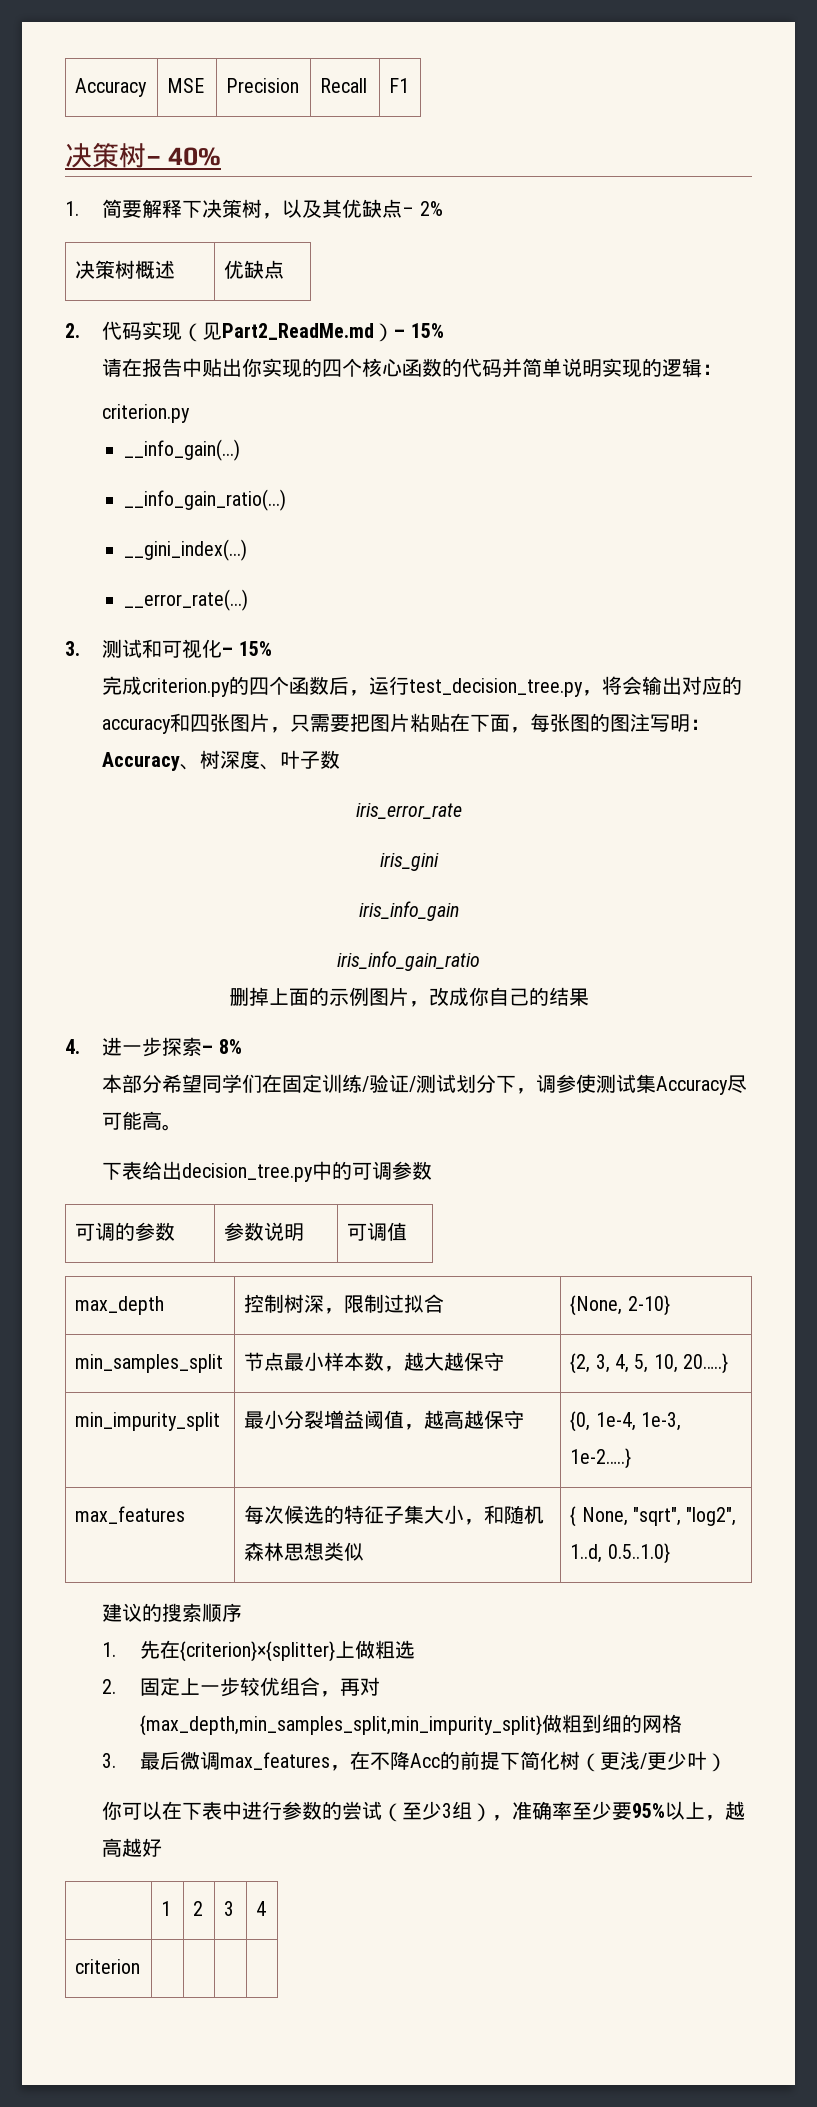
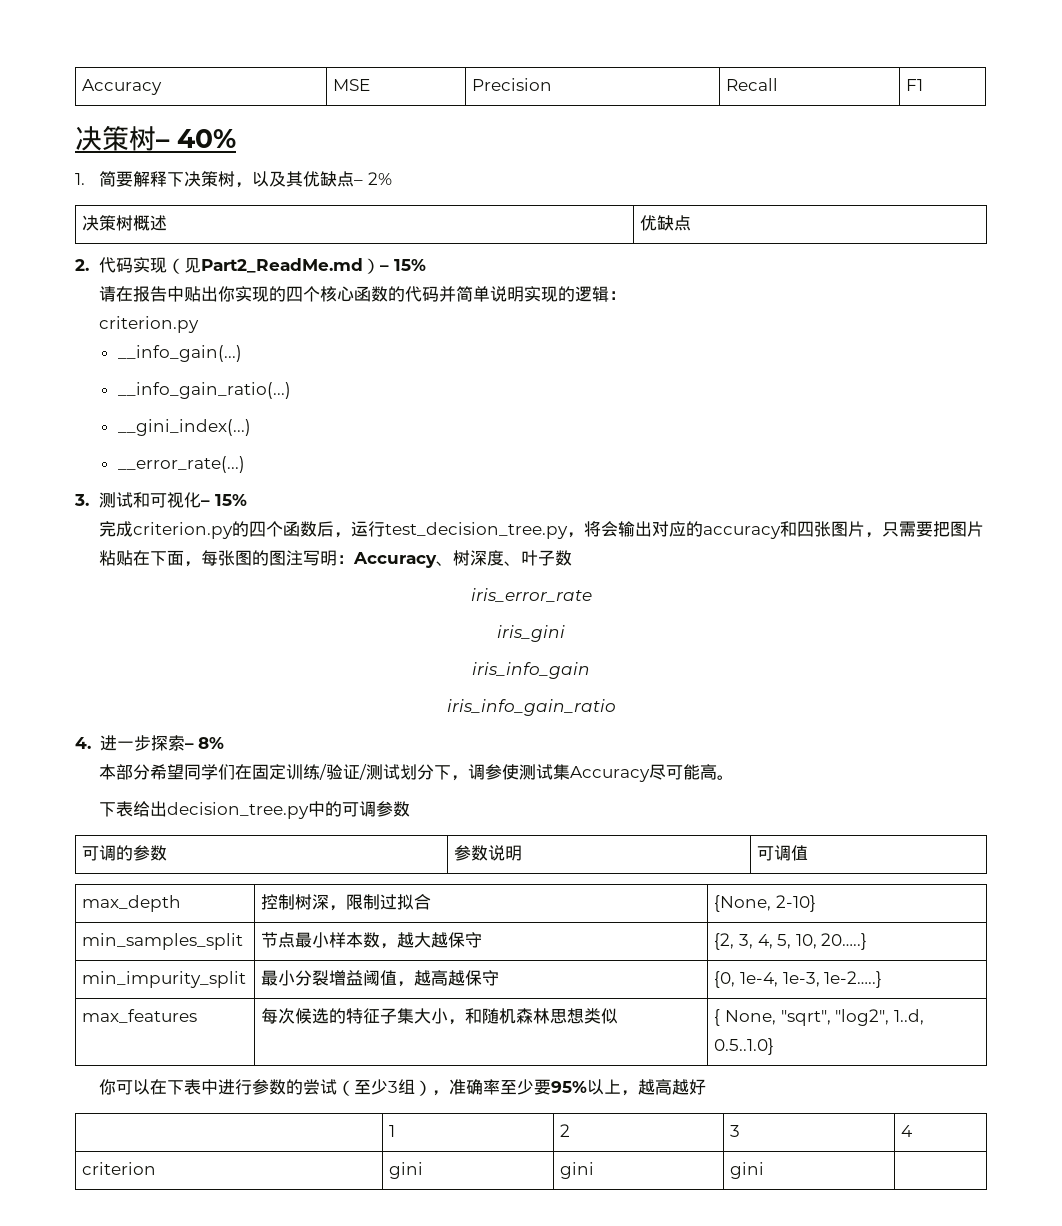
- 删掉上面的示例图片，改成你自己的结果
- 建议的搜索顺序
- 1.先在{criterion}×{splitter}上做粗选
- 2.固定上一步较优组合，再对{max_depth,min_samples_split,min_impurity_split}做粗到细的网格
- 3.最后微调max_features，在不降Acc的前提下简化树（更浅/更少叶）
- criterion | | | |
+ criterion | gini | gini | gini |

